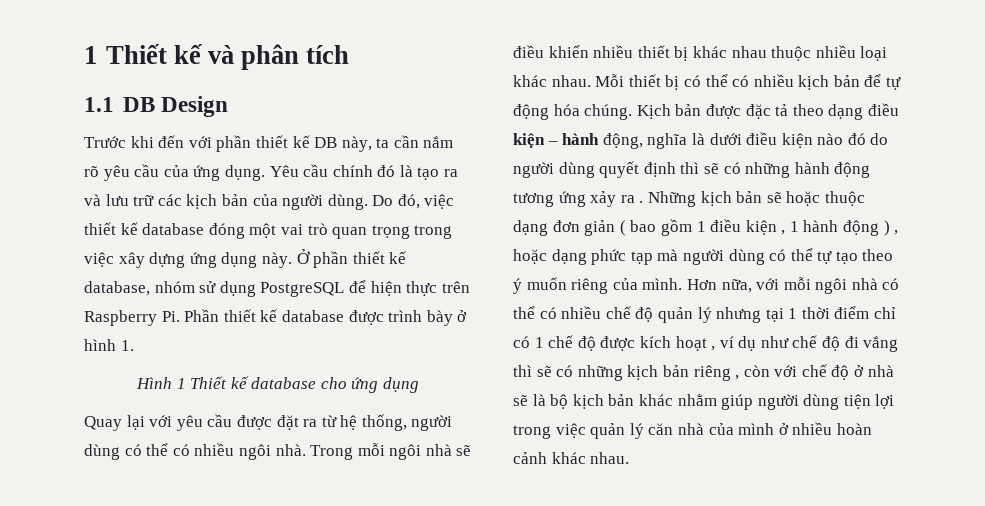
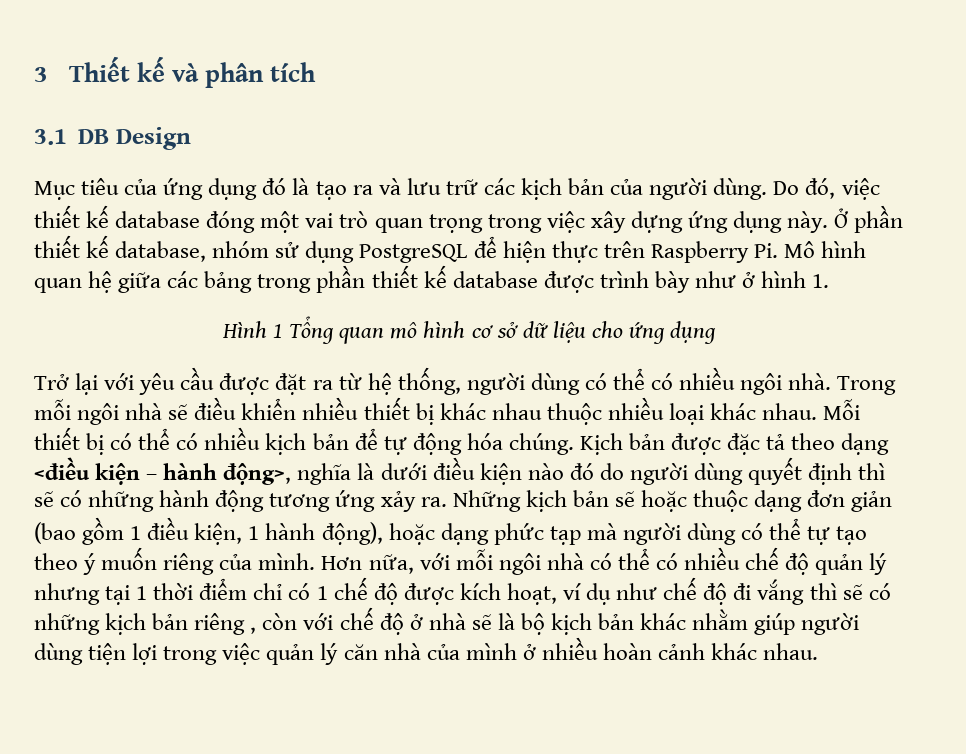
- 1 Thiết kế và phân tích
+ 3 Thiết kế và phân tích
- 1.1 DB Design
+ 3.1 DB Design
- Trước khi đến với phần thiết kế DB này, ta cần nắm rõ yêu cầu của ứng dụng. Yêu cầu chính đó là tạo ra và lưu trữ các kịch bản của người dùng.
+ Mục tiêu của ứng dụng đó là tạo ra và lưu trữ các kịch bản của người dùng.
- Ở phần thiết kế database, nhóm sử dụng PostgreSQL để hiện thực trên Raspberry Pi. Phần thiết kế database được trình bày ở hình 1.
+ Ở phần thiết kế database, nhóm sử dụng PostgreSQL để hiện thực trên Raspberry Pi. Mô hình quan hệ giữa các bảng trong phần thiết kế database được trình bày như ở hình 1.
- Hình 1 Thiết kế database cho ứng dụng
+ Hình 1 Tổng quan mô hình cơ sở dữ liệu cho ứng dụng
- Quay lại với yêu cầu được đặt ra từ hệ thống, người dùng có thể có nhiều ngôi nhà.
+ Trở lại với yêu cầu được đặt ra từ hệ thống, người dùng có thể có nhiều ngôi nhà.
- Kịch bản được đặc tả theo dạng điều kiện – hành động, nghĩa là dưới điều kiện nào đó do người dùng quyết định thì sẽ có những hành động tương ứng xảy ra .
+ Kịch bản được đặc tả theo dạng <điều kiện – hành động>, nghĩa là dưới điều kiện nào đó do người dùng quyết định thì sẽ có những hành động tương ứng xảy ra.
- Những kịch bản sẽ hoặc thuộc dạng đơn giản ( bao gồm 1 điều kiện , 1 hành động ) , hoặc dạng phức tạp mà người dùng có thể tự tạo theo ý muốn riêng của mình.
+ Những kịch bản sẽ hoặc thuộc dạng đơn giản (bao gồm 1 điều kiện, 1 hành động), hoặc dạng phức tạp mà người dùng có thể tự tạo theo ý muốn riêng của mình.
- Hơn nữa, với mỗi ngôi nhà có thể có nhiều chế độ quản lý nhưng tại 1 thời điểm chỉ có 1 chế độ được kích hoạt , ví dụ như chế độ đi vắng thì sẽ có những kịch bản riêng , còn với chế độ ở nhà sẽ là bộ kịch bản khác nhằm giúp người dùng tiện lợi trong việc quản lý căn nhà của mình ở nhiều hoàn cảnh khác nhau.
+ Hơn nữa, với mỗi ngôi nhà có thể có nhiều chế độ quản lý nhưng tại 1 thời điểm chỉ có 1 chế độ được kích hoạt, ví dụ như chế độ đi vắng thì sẽ có những kịch bản riêng , còn với chế độ ở nhà sẽ là bộ kịch bản khác nhằm giúp người dùng tiện lợi trong việc quản lý căn nhà của mình ở nhiều hoàn cảnh khác nhau.

